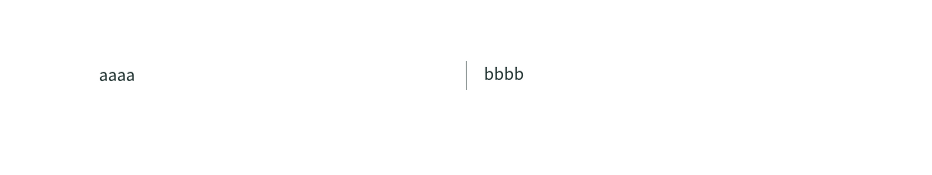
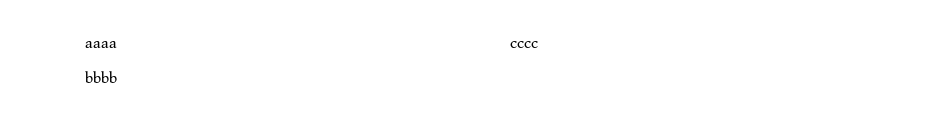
+ cccc

